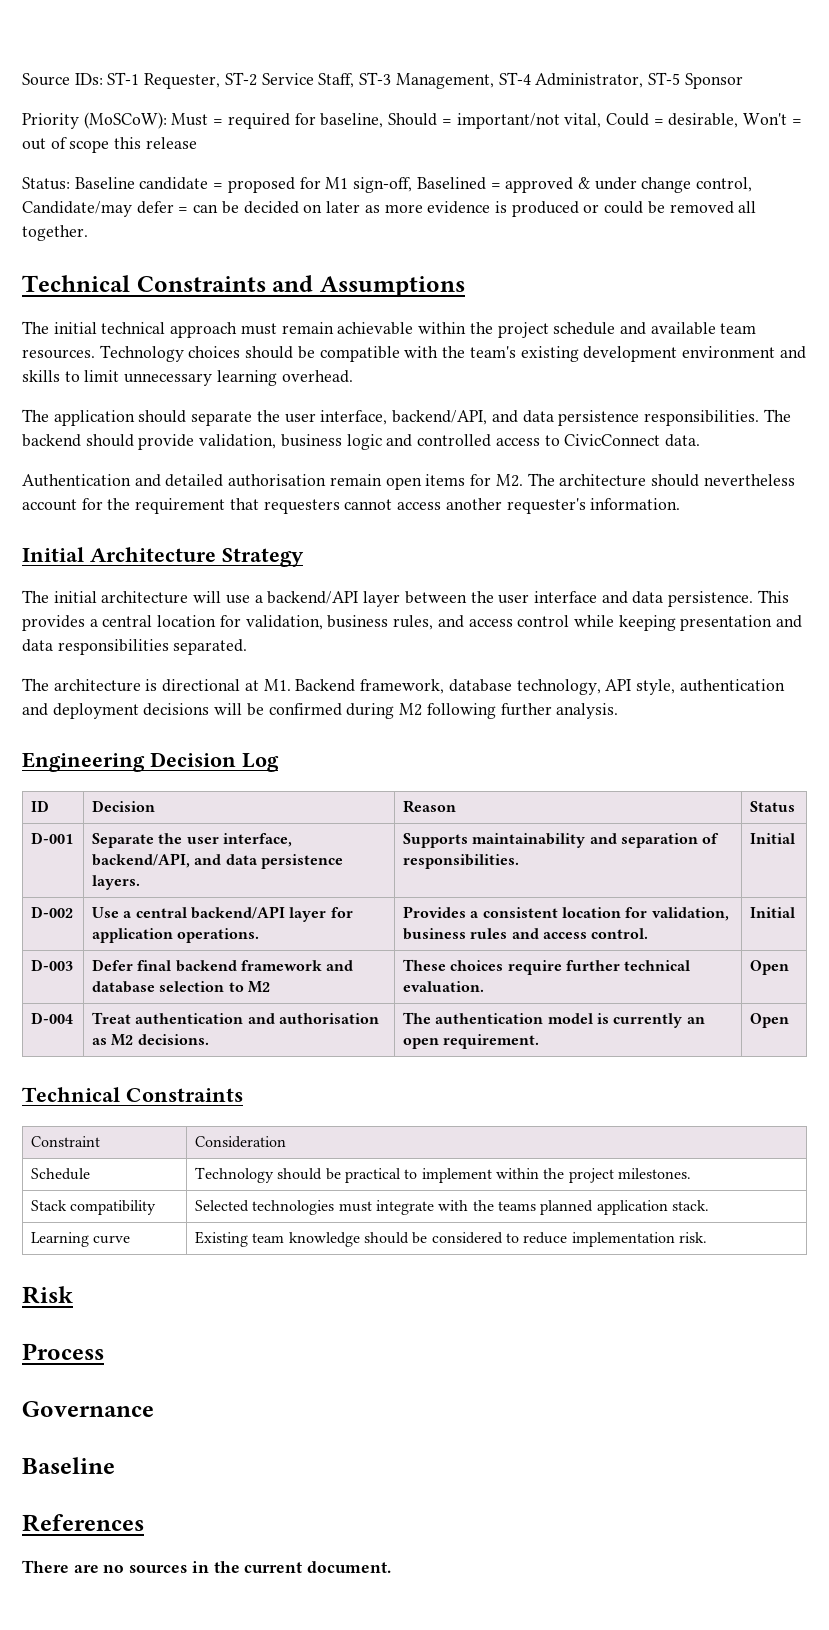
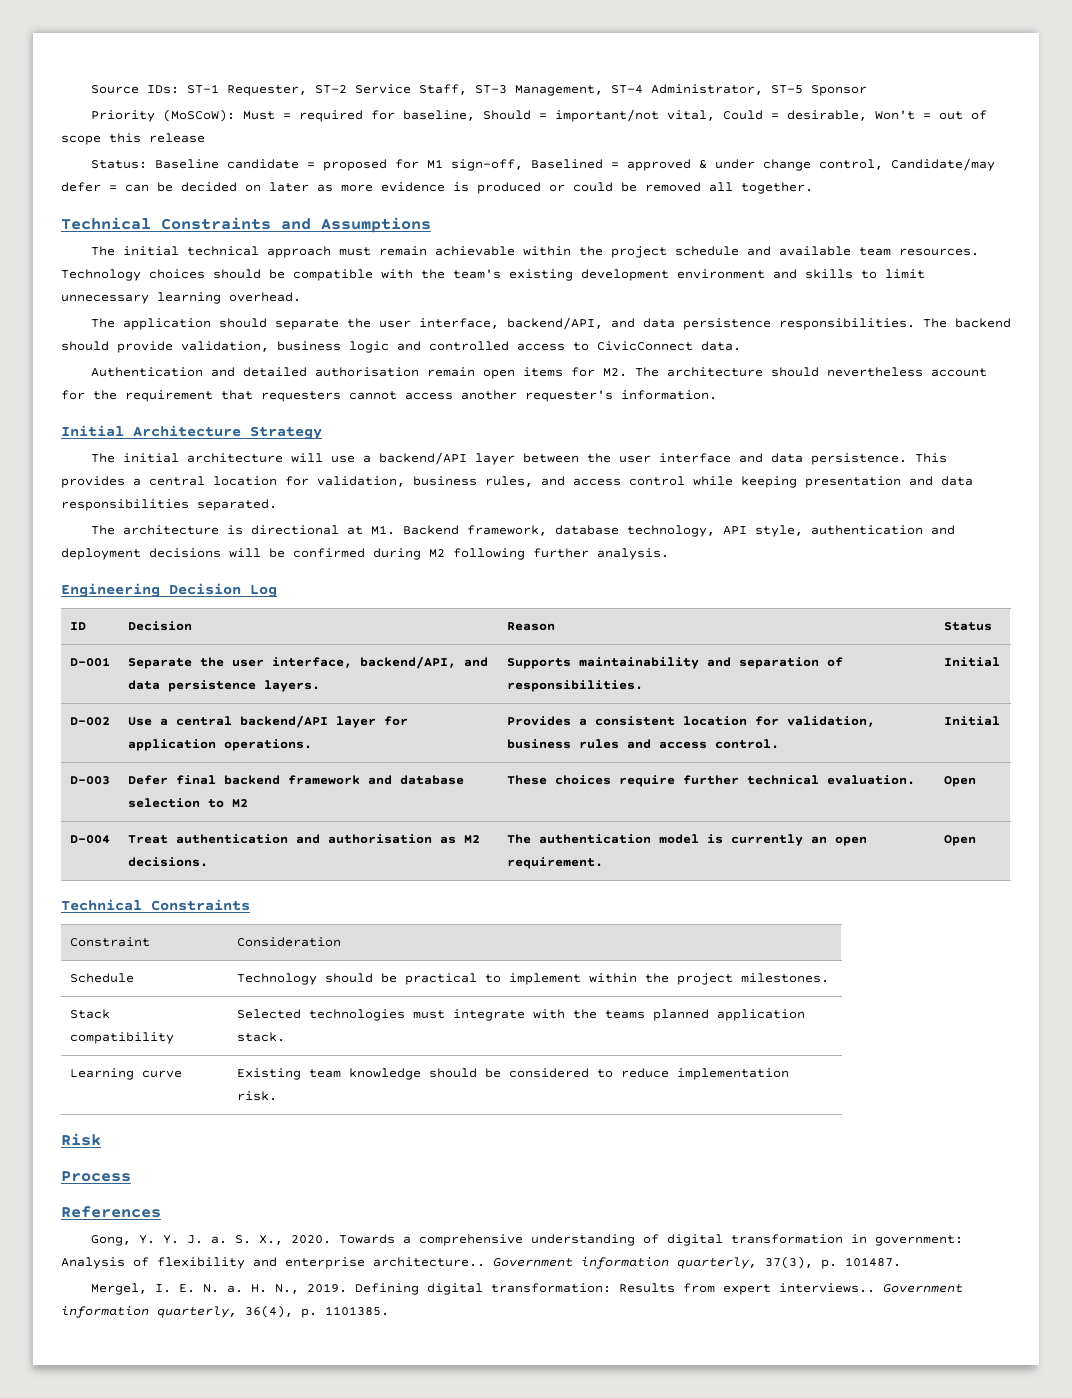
- Governance
- Baseline
- There are no sources in the current document.
+ Gong, Y. Y. J. a. S. X., 2020. Towards a comprehensive understanding of digital transformation in government: Analysis of flexibility and enterprise architecture.. Government information quarterly, 37(3), p. 101487.
+ Mergel, I. E. N. a. H. N., 2019. Defining digital transformation: Results from expert interviews.. Government information quarterly, 36(4), p. 1101385.

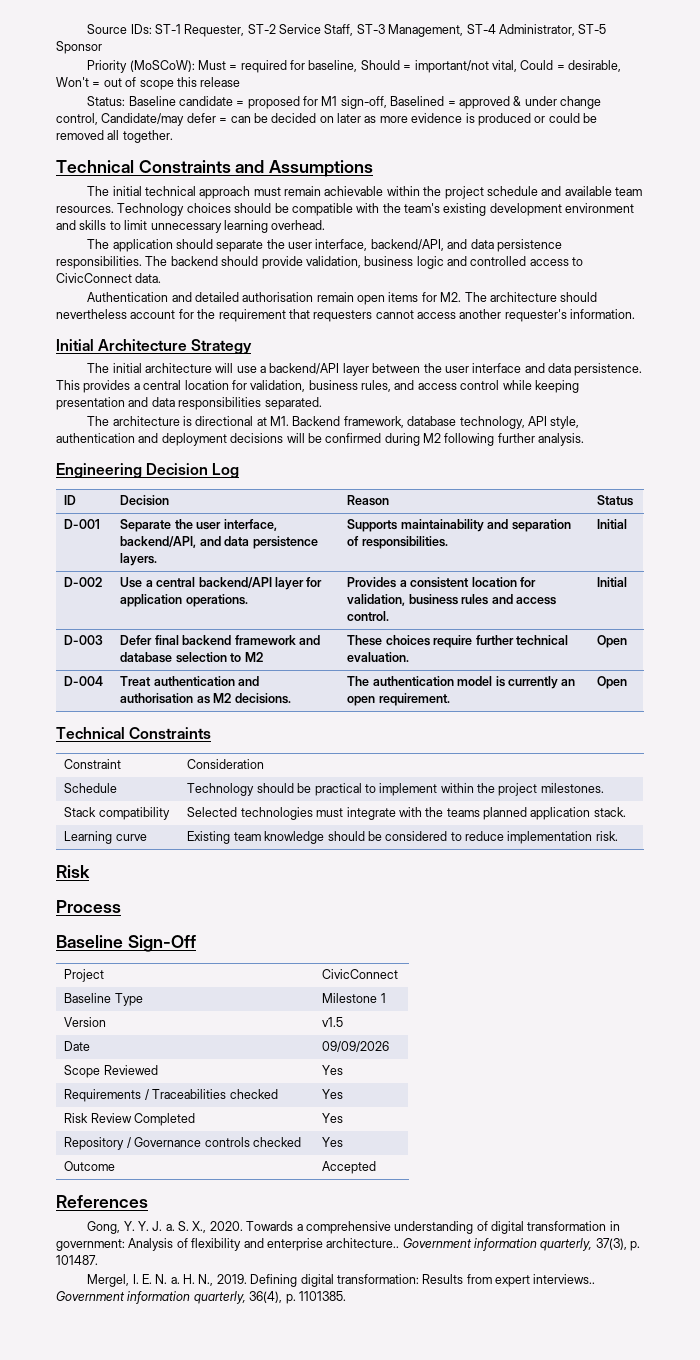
+ Baseline Sign-Off
+ Project | CivicConnect
+ Baseline Type | Milestone 1
+ Version | v1.5
+ Date | 09/09/2026
+ Scope Reviewed | Yes
+ Requirements / Traceabilities checked | Yes
+ Risk Review Completed | Yes
+ Repository / Governance controls checked | Yes
+ Outcome | Accepted

